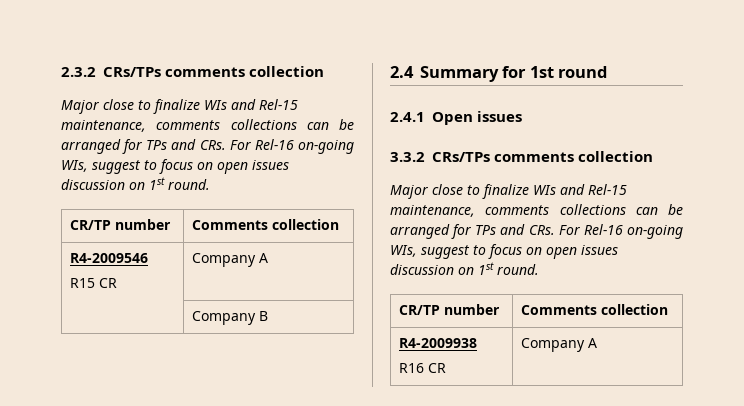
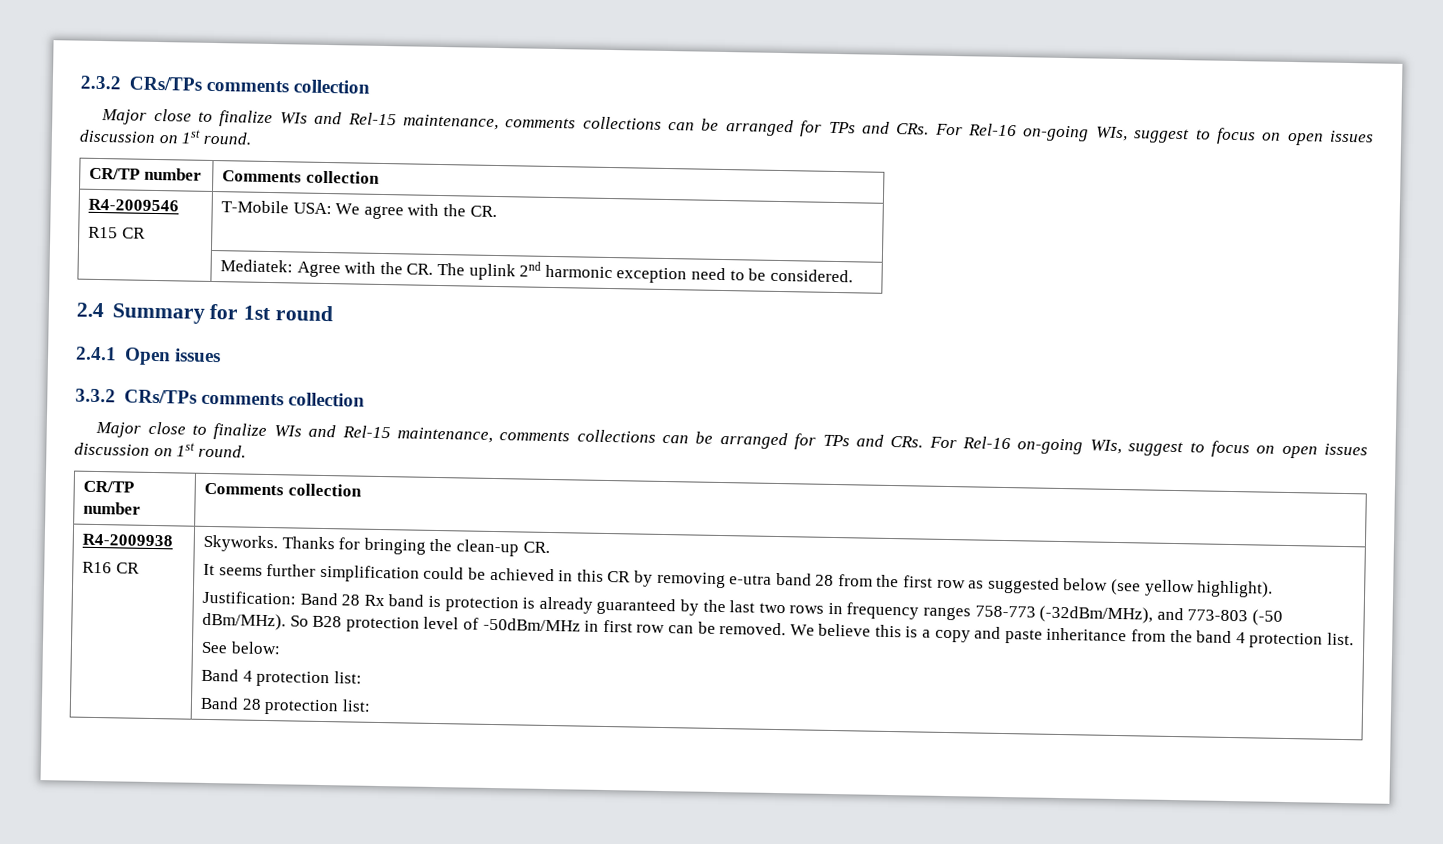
  R4-2009546
- R15 CR | Company A
- | Company B
+ R15 CR | T-Mobile USA: We agree with the CR.
+ | Mediatek: Agree with the CR. The uplink 2nd harmonic exception need to be considered.
- R16 CR | Company A
+ R16 CR | Skyworks. Thanks for bringing the clean-up CR.
+ It seems further simplification could be achieved in this CR by removing e-utra band 28 from the first row as suggested below (see yellow highlight).
+ Justification: Band 28 Rx band is protection is already guaranteed by the last two rows in frequency ranges 758-773 (-32dBm/MHz), and 773-803 (-50 dBm/MHz). So B28 protection level of -50dBm/MHz in first row can be removed. We believe this is a copy and paste inheritance from the band 4 protection list.
+ See below:
+ Band 4 protection list:
+ Band 28 protection list:

